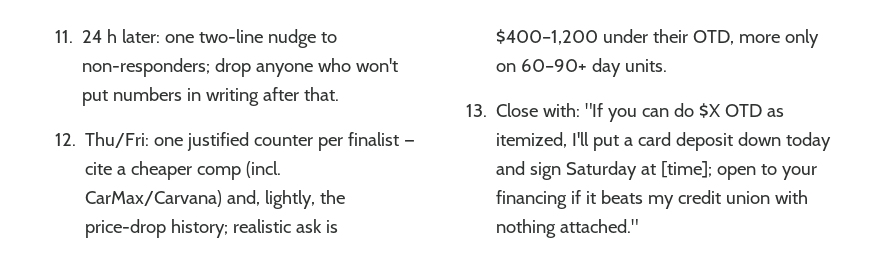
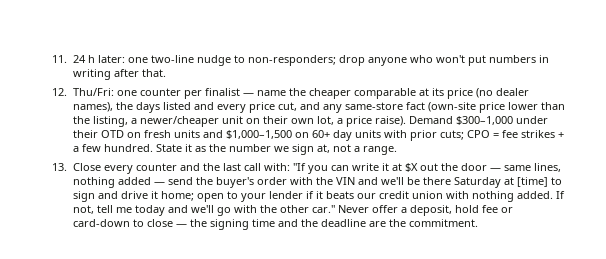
- 12. Thu/Fri: one justified counter per finalist — cite a cheaper comp (incl. CarMax/Carvana) and, lightly, the price-drop history; realistic ask is $400–1,200 under their OTD, more only on 60–90+ day units.
- 13. Close with: "If you can do $X OTD as itemized, I'll put a card deposit down today and sign Saturday at [time]; open to your financing if it beats my credit union with nothing attached."
+ 12. Thu/Fri: one counter per finalist — name the cheaper comparable at its price (no dealer names), the days listed and every price cut, and any same-store fact (own-site price lower than the listing, a newer/cheaper unit on their own lot, a price raise). Demand $300–1,000 under their OTD on fresh units and $1,000–1,500 on 60+ day units with prior cuts; CPO = fee strikes + a few hundred. State it as the number we sign at, not a range.
+ 13. Close every counter and the last call with: "If you can write it at $X out the door — same lines, nothing added — send the buyer's order with the VIN and we'll be there Saturday at [time] to sign and drive it home; open to your lender if it beats our credit union with nothing added. If not, tell me today and we'll go with the other car." Never offer a deposit, hold fee or card-down to close — the signing time and the deadline are the commitment.

